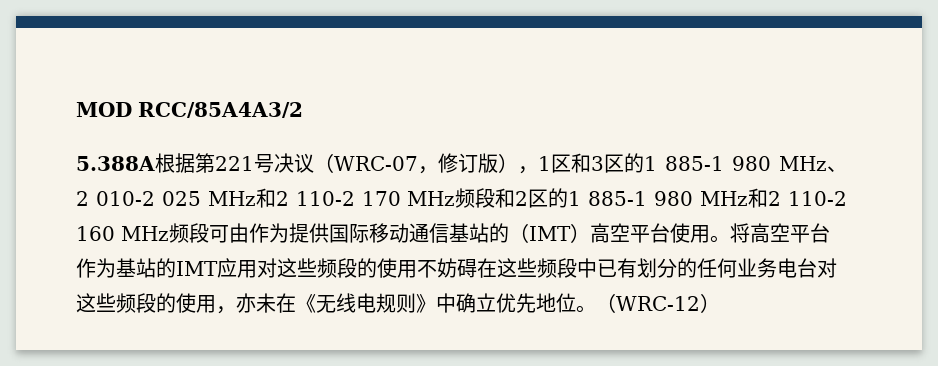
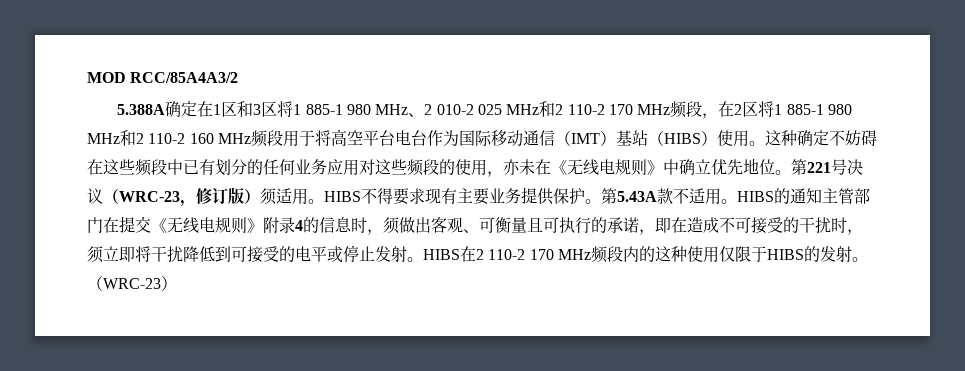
- 5.388A根据第221号决议（WRC-07，修订版），1区和3区的1 885-1 980 MHz、2 010-2 025 MHz和2 110-2 170 MHz频段和2区的1 885-1 980 MHz和2 110-2 160 MHz频段可由作为提供国际移动通信基站的（IMT）高空平台使用。将高空平台作为基站的IMT应用对这些频段的使用不妨碍在这些频段中已有划分的任何业务电台对这些频段的使用，亦未在《无线电规则》中确立优先地位。
+ 5.388A确定在1区和3区将1 885-1 980 MHz、2 010-2 025 MHz和2 110-2 170 MHz频段，在2区将1 885-1 980 MHz和2 110-2 160 MHz频段用于将高空平台电台作为国际移动通信（IMT）基站（HIBS）使用。这种确定不妨碍在这些频段中已有划分的任何业务应用对这些频段的使用，亦未在《无线电规则》中确立优先地位。
- （WRC-12）
+ 第221号决议（WRC-23，修订版）须适用。HIBS不得要求现有主要业务提供保护。第5.43A款不适用。HIBS的通知主管部门在提交《无线电规则》附录4的信息时，须做出客观、可衡量且可执行的承诺，即在造成不可接受的干扰时，须立即将干扰降低到可接受的电平或停止发射。HIBS在2 110-2 170 MHz频段内的这种使用仅限于HIBS的发射。（WRC-23）

